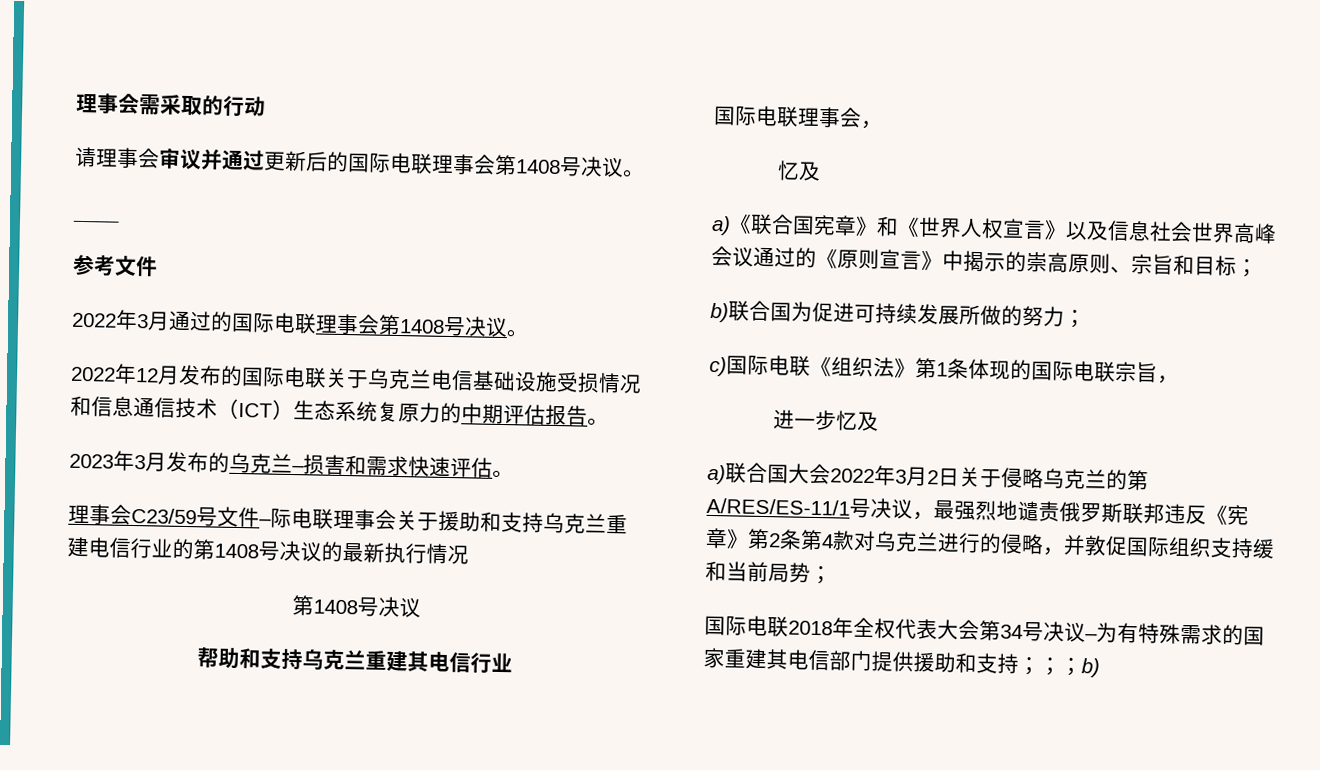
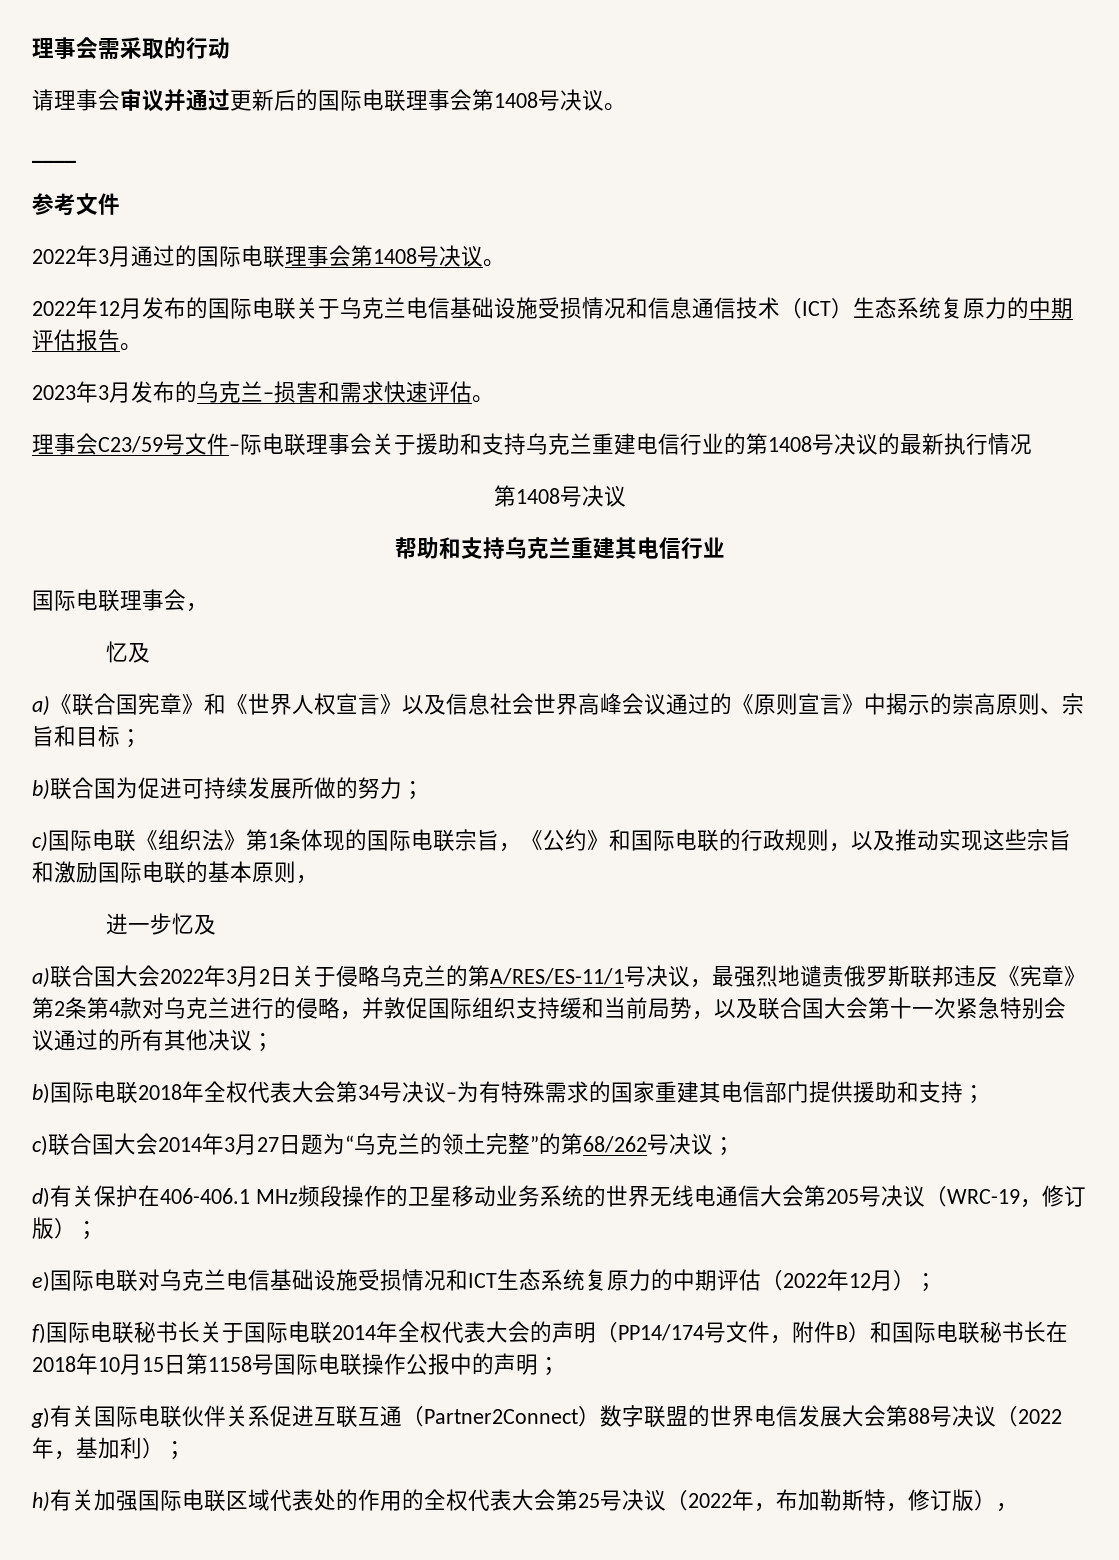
- c)国际电联《组织法》第1条体现的国际电联宗旨，
+ c)国际电联《组织法》第1条体现的国际电联宗旨，《公约》和国际电联的行政规则，以及推动实现这些宗旨和激励国际电联的基本原则，
- a)联合国大会2022年3月2日关于侵略乌克兰的第A/RES/ES-11/1号决议，最强烈地谴责俄罗斯联邦违反《宪章》第2条第4款对乌克兰进行的侵略，并敦促国际组织支持缓和当前局势；
- 国际电联2018年全权代表大会第34号决议–为有特殊需求的国家重建其电信部门提供援助和支持；；；b)
+ a)联合国大会2022年3月2日关于侵略乌克兰的第A/RES/ES-11/1号决议，最强烈地谴责俄罗斯联邦违反《宪章》第2条第4款对乌克兰进行的侵略，并敦促国际组织支持缓和当前局势，以及联合国大会第十一次紧急特别会议通过的所有其他决议；
+ b)国际电联2018年全权代表大会第34号决议–为有特殊需求的国家重建其电信部门提供援助和支持；
+ c)联合国大会2014年3月27日题为“乌克兰的领土完整”的第68/262号决议；
+ d)有关保护在406-406.1 MHz频段操作的卫星移动业务系统的世界无线电通信大会第205号决议（WRC-19，修订版）；
+ e)国际电联对乌克兰电信基础设施受损情况和ICT生态系统复原力的中期评估（2022年12月）；
+ f)国际电联秘书长关于国际电联2014年全权代表大会的声明（PP14/174号文件，附件B）和国际电联秘书长在2018年10月15日第1158号国际电联操作公报中的声明；
+ g)有关国际电联伙伴关系促进互联互通（Partner2Connect）数字联盟的世界电信发展大会第88号决议（2022年，基加利）；
+ h)有关加强国际电联区域代表处的作用的全权代表大会第25号决议（2022年，布加勒斯特，修订版），

